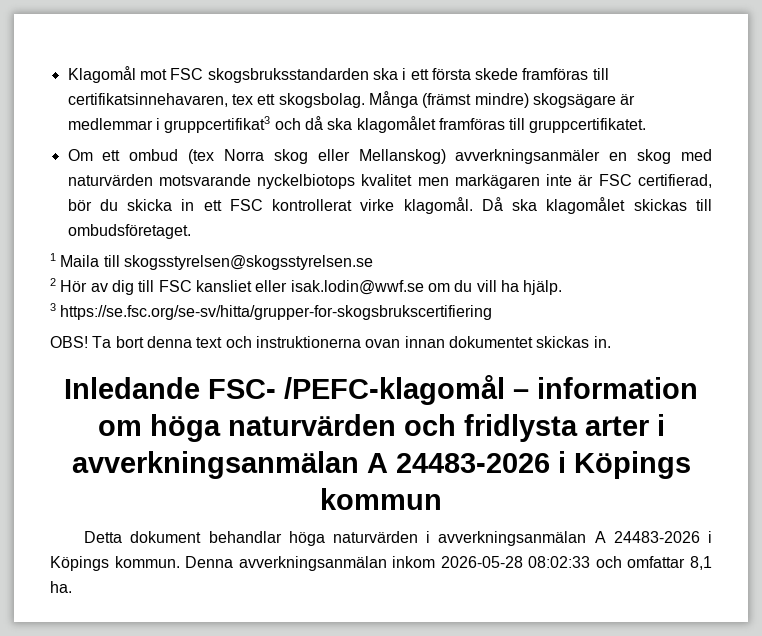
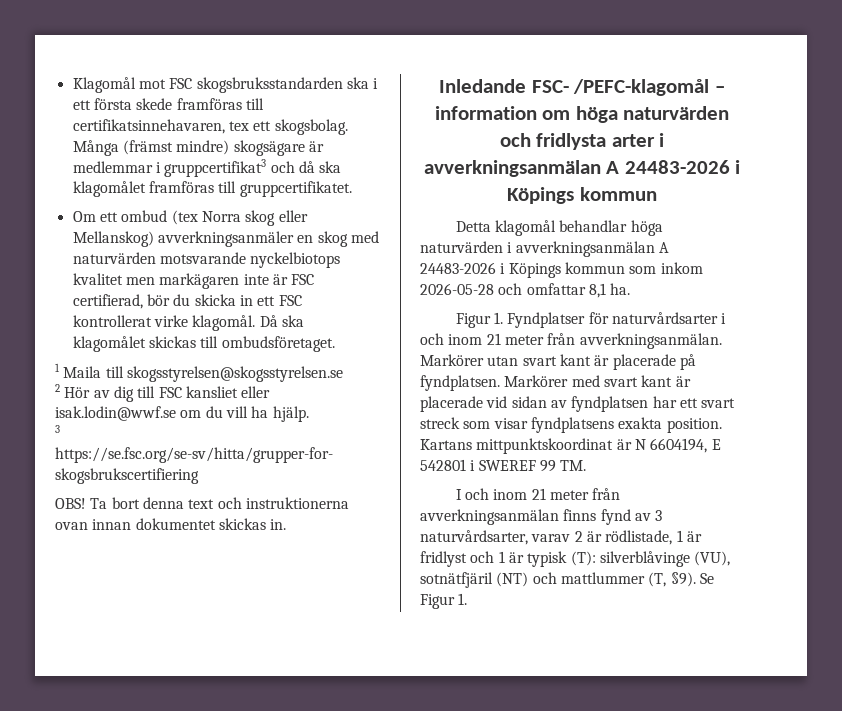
- Detta dokument behandlar höga naturvärden i avverkningsanmälan A 24483-2026 i Köpings kommun. Denna avverkningsanmälan inkom 2026-05-28 08:02:33 och omfattar 8,1 ha.
+ Detta klagomål behandlar höga naturvärden i avverkningsanmälan A 24483-2026 i Köpings kommun som inkom 2026-05-28 och omfattar 8,1 ha.
+ Figur 1. Fyndplatser för naturvårdsarter i och inom 21 meter från avverkningsanmälan. Markörer utan svart kant är placerade på fyndplatsen. Markörer med svart kant är placerade vid sidan av fyndplatsen har ett svart streck som visar fyndplatsens exakta position. Kartans mittpunktskoordinat är N 6604194, E 542801 i SWEREF 99 TM.
+ I och inom 21 meter från avverkningsanmälan finns fynd av 3 naturvårdsarter, varav 2 är rödlistade, 1 är fridlyst och 1 är typisk (T): silverblåvinge (VU), sotnätfjäril (NT) och mattlummer (T, §9). Se Figur 1.

